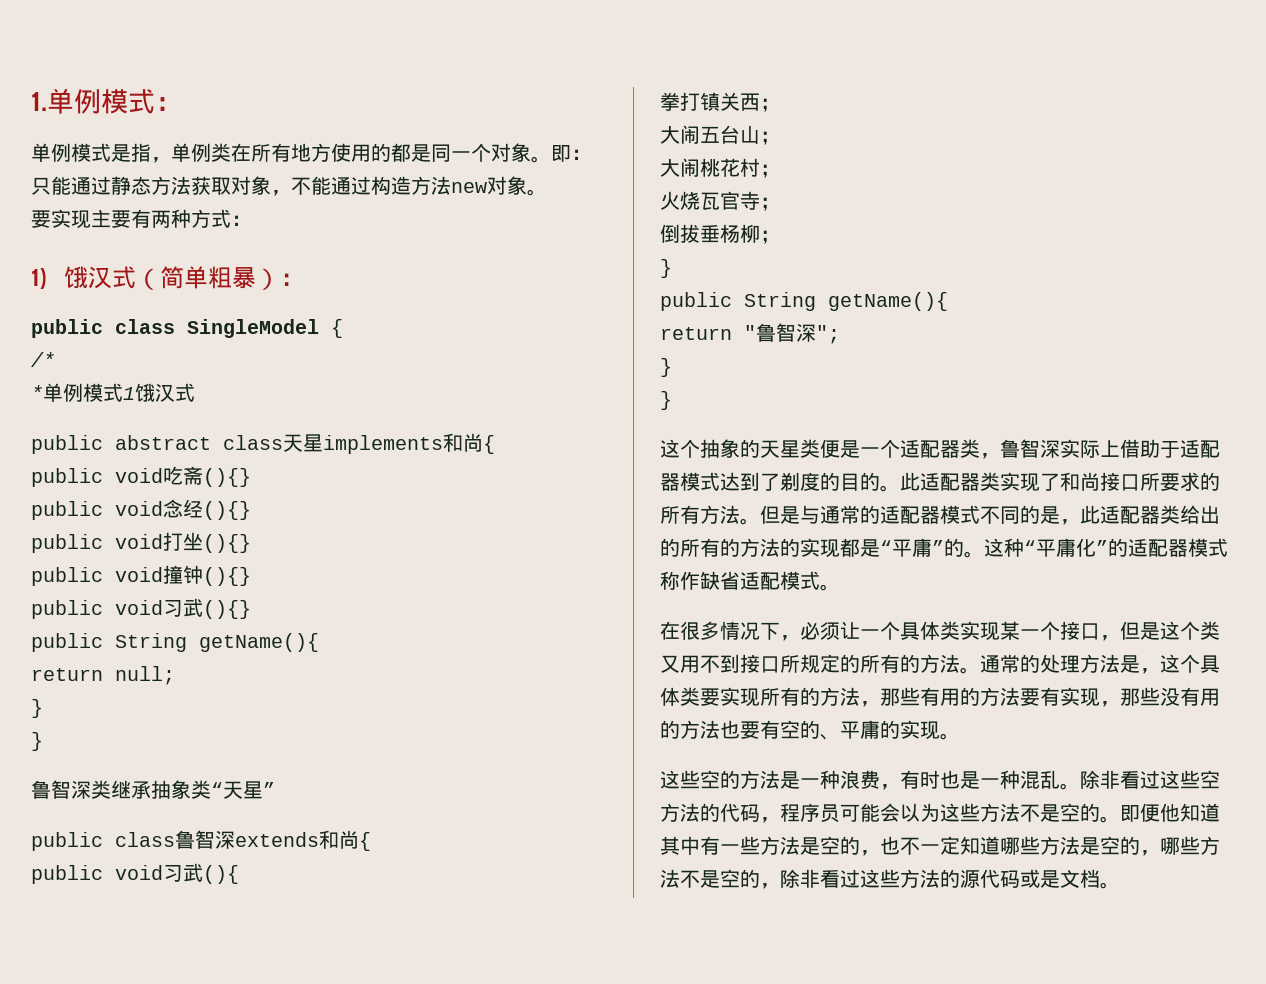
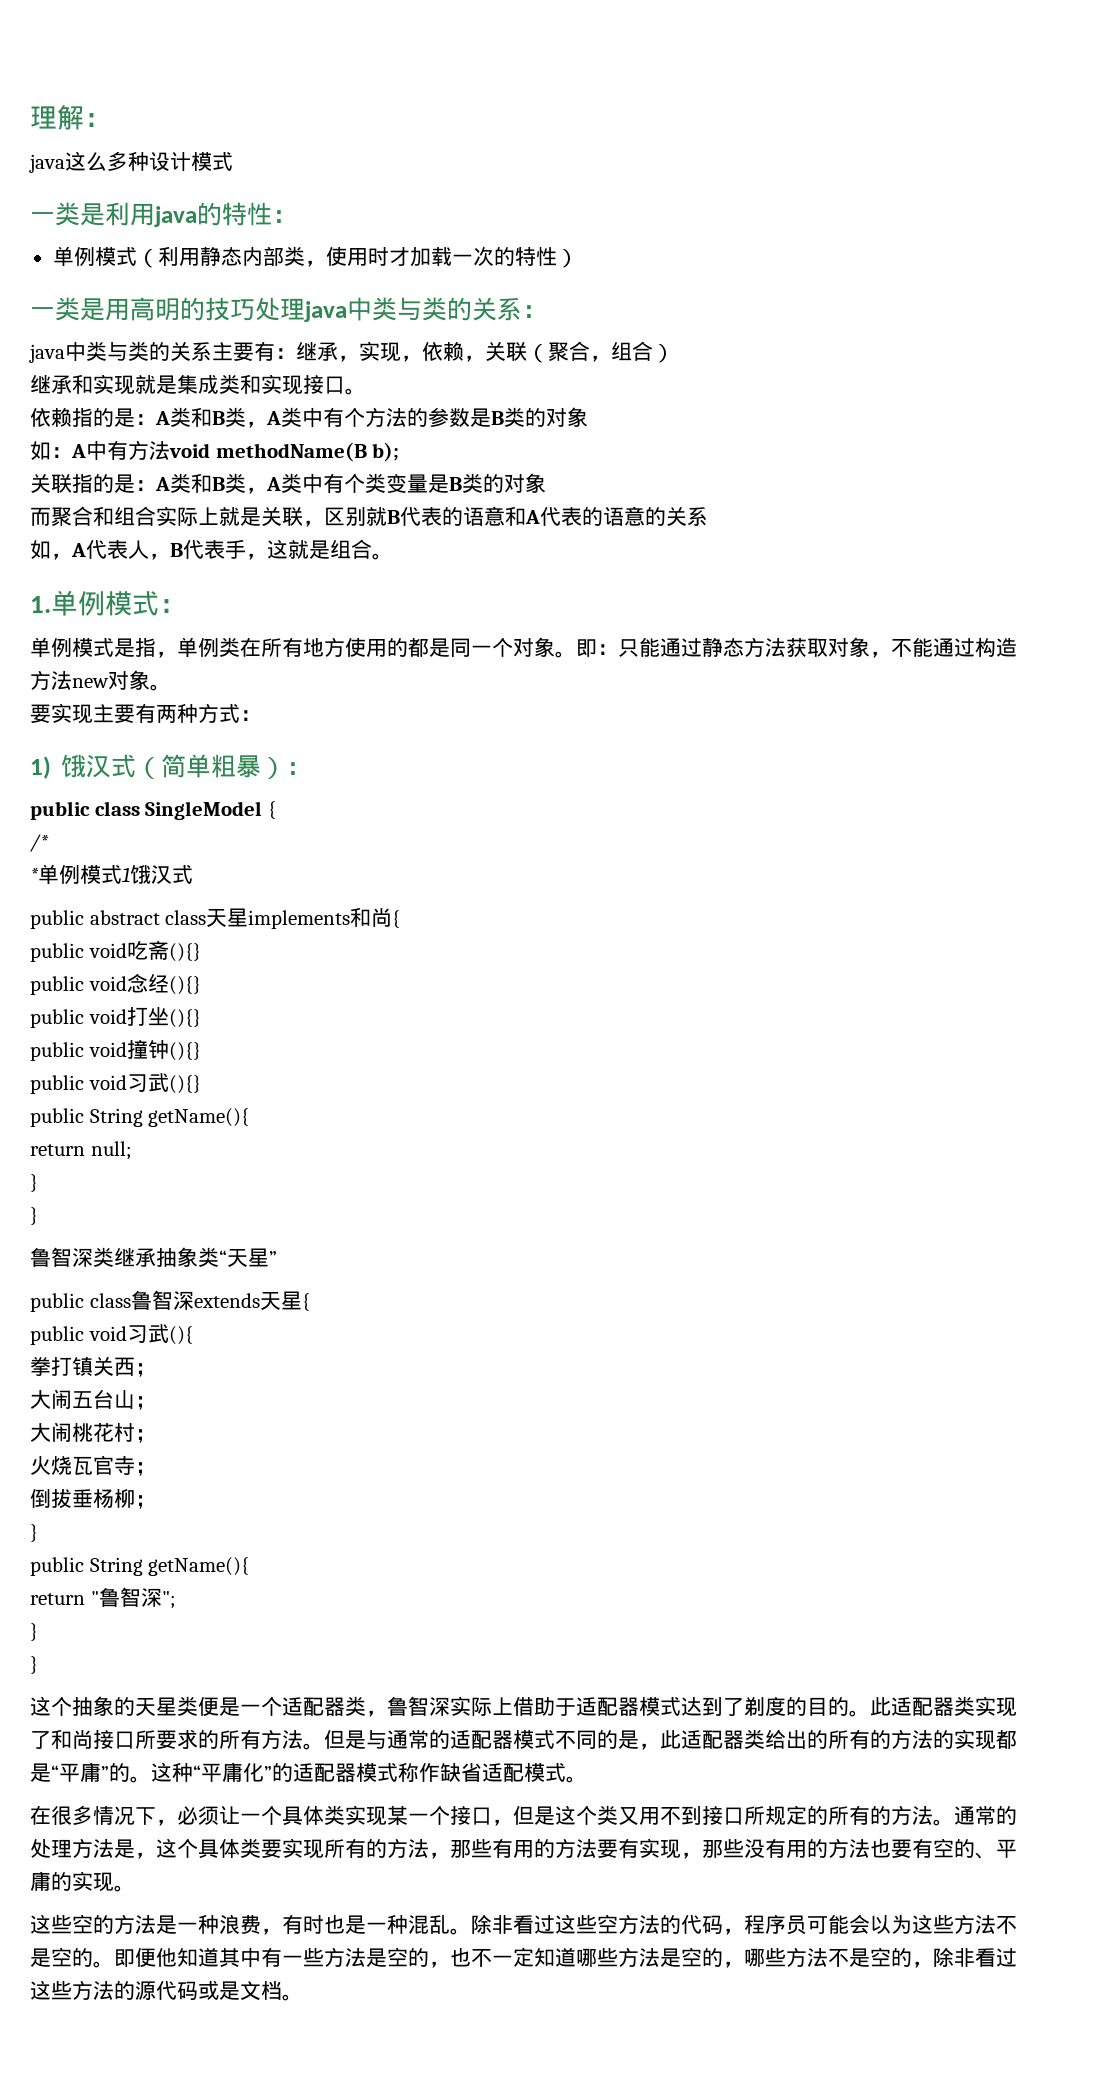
+ 理解：
+ java这么多种设计模式
+ 一类是利用java的特性：
+ 单例模式（利用静态内部类，使用时才加载一次的特性）
+ 一类是用高明的技巧处理java中类与类的关系：
+ java中类与类的关系主要有：继承，实现，依赖，关联（聚合，组合）
+ 继承和实现就是集成类和实现接口。
+ 依赖指的是：A类和B类，A类中有个方法的参数是B类的对象
+ 如：A中有方法void methodName(B b);
+ 关联指的是：A类和B类，A类中有个类变量是B类的对象
+ 而聚合和组合实际上就是关联，区别就B代表的语意和A代表的语意的关系
+ 如，A代表人，B代表手，这就是组合。
- public class鲁智深extends和尚{
+ public class鲁智深extends天星{

